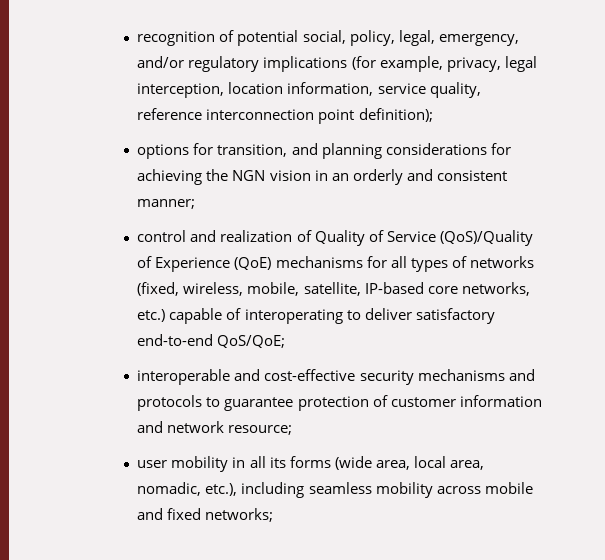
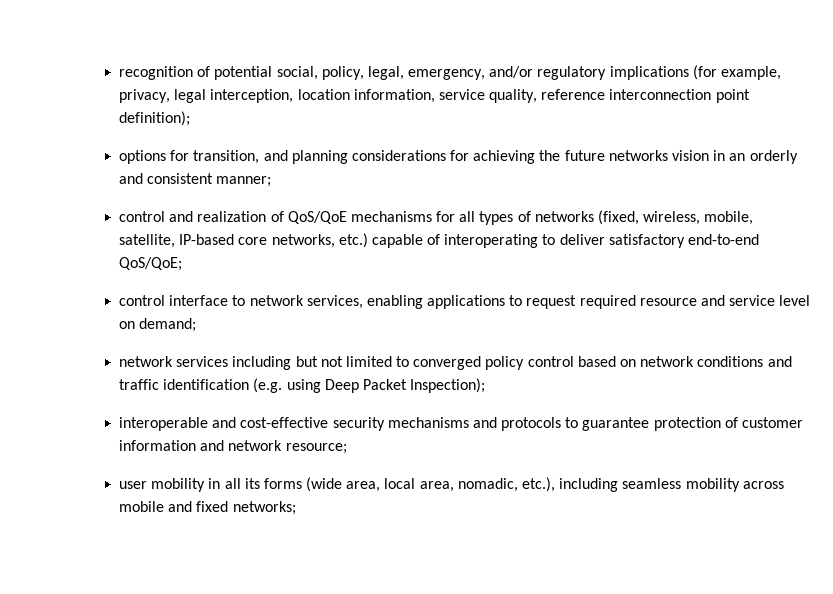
- options for transition, and planning considerations for achieving the NGN vision in an orderly and consistent manner;
+ options for transition, and planning considerations for achieving the future networks vision in an orderly and consistent manner;
- control and realization of Quality of Service (QoS)/Quality of Experience (QoE) mechanisms for all types of networks (fixed, wireless, mobile, satellite, IP-based core networks, etc.) capable of interoperating to deliver satisfactory end-to-end QoS/QoE;
+ control and realization of QoS/QoE mechanisms for all types of networks (fixed, wireless, mobile, satellite, IP-based core networks, etc.) capable of interoperating to deliver satisfactory end-to-end QoS/QoE;
+ control interface to network services, enabling applications to request required resource and service level on demand;
+ network services including but not limited to converged policy control based on network conditions and traffic identification (e.g. using Deep Packet Inspection);

